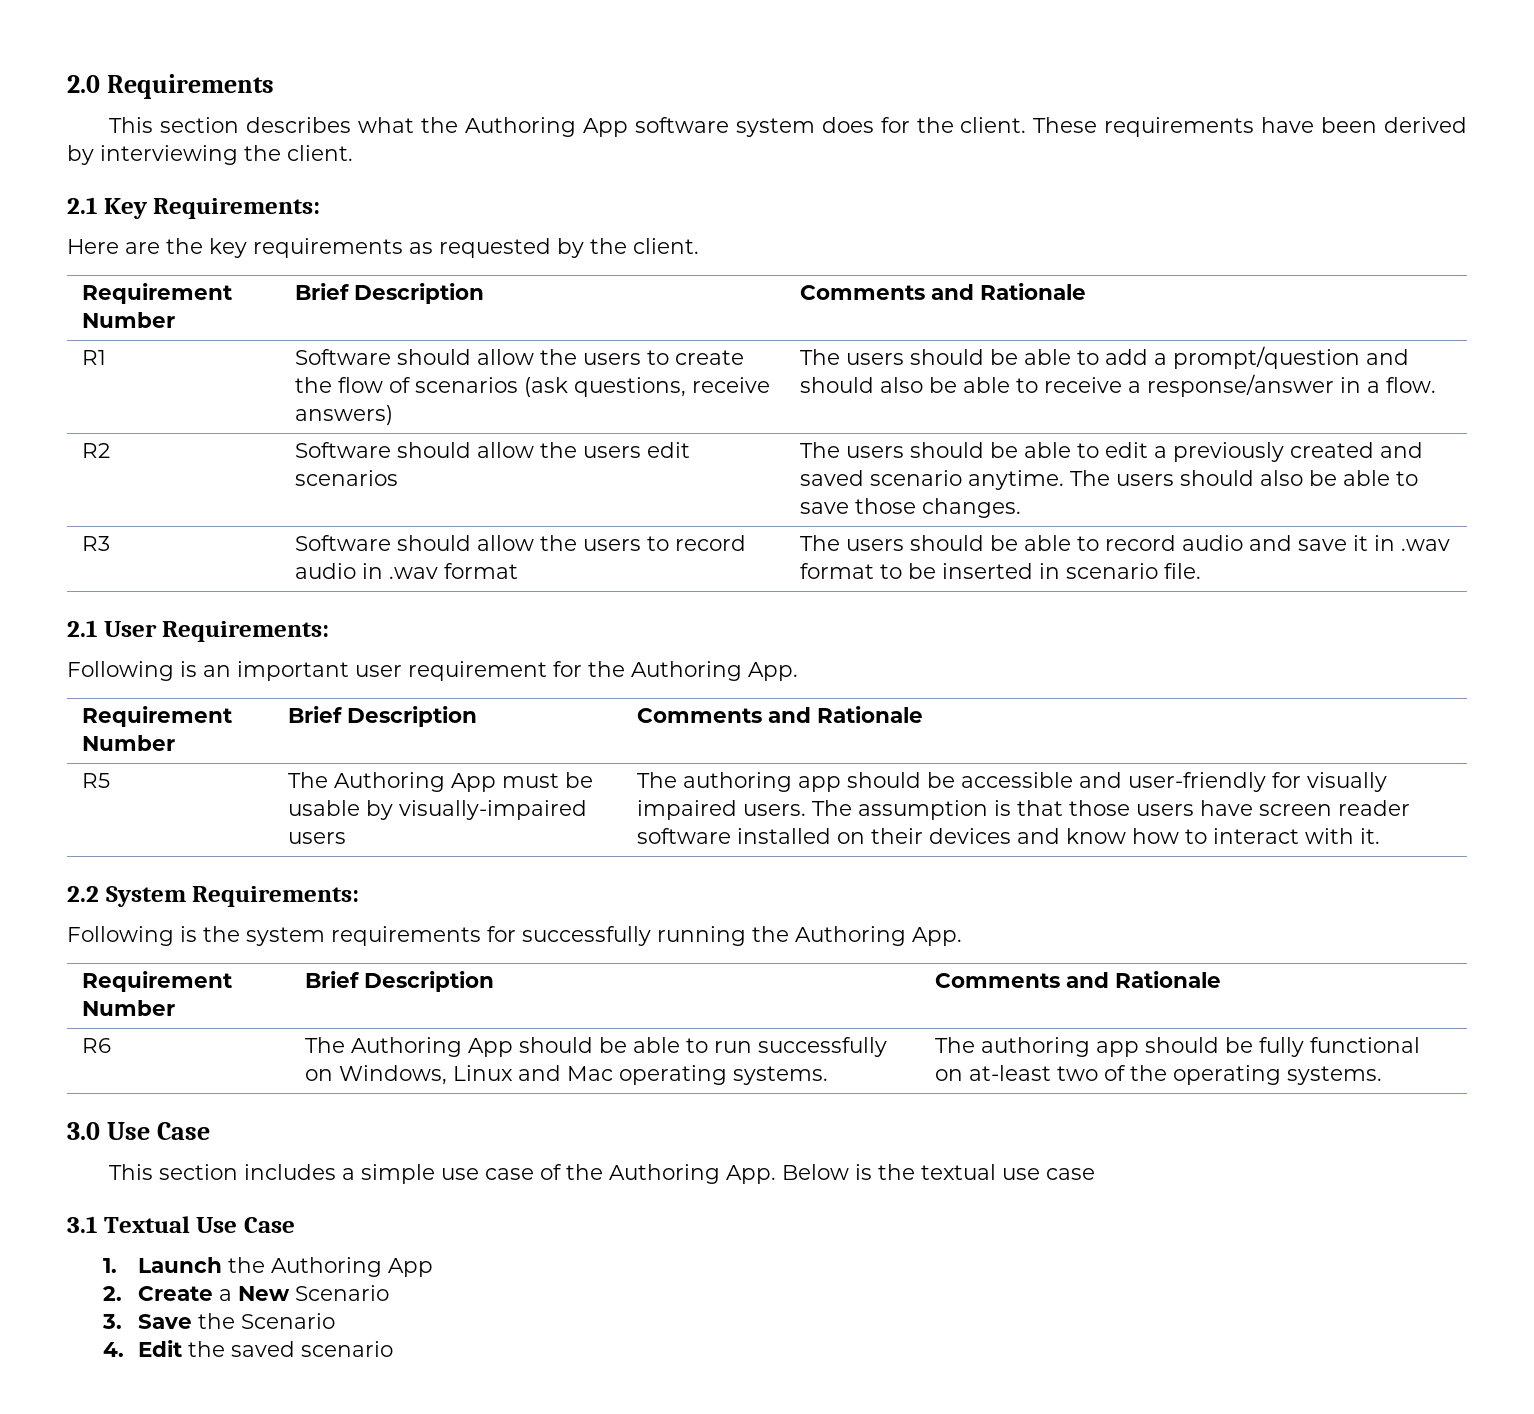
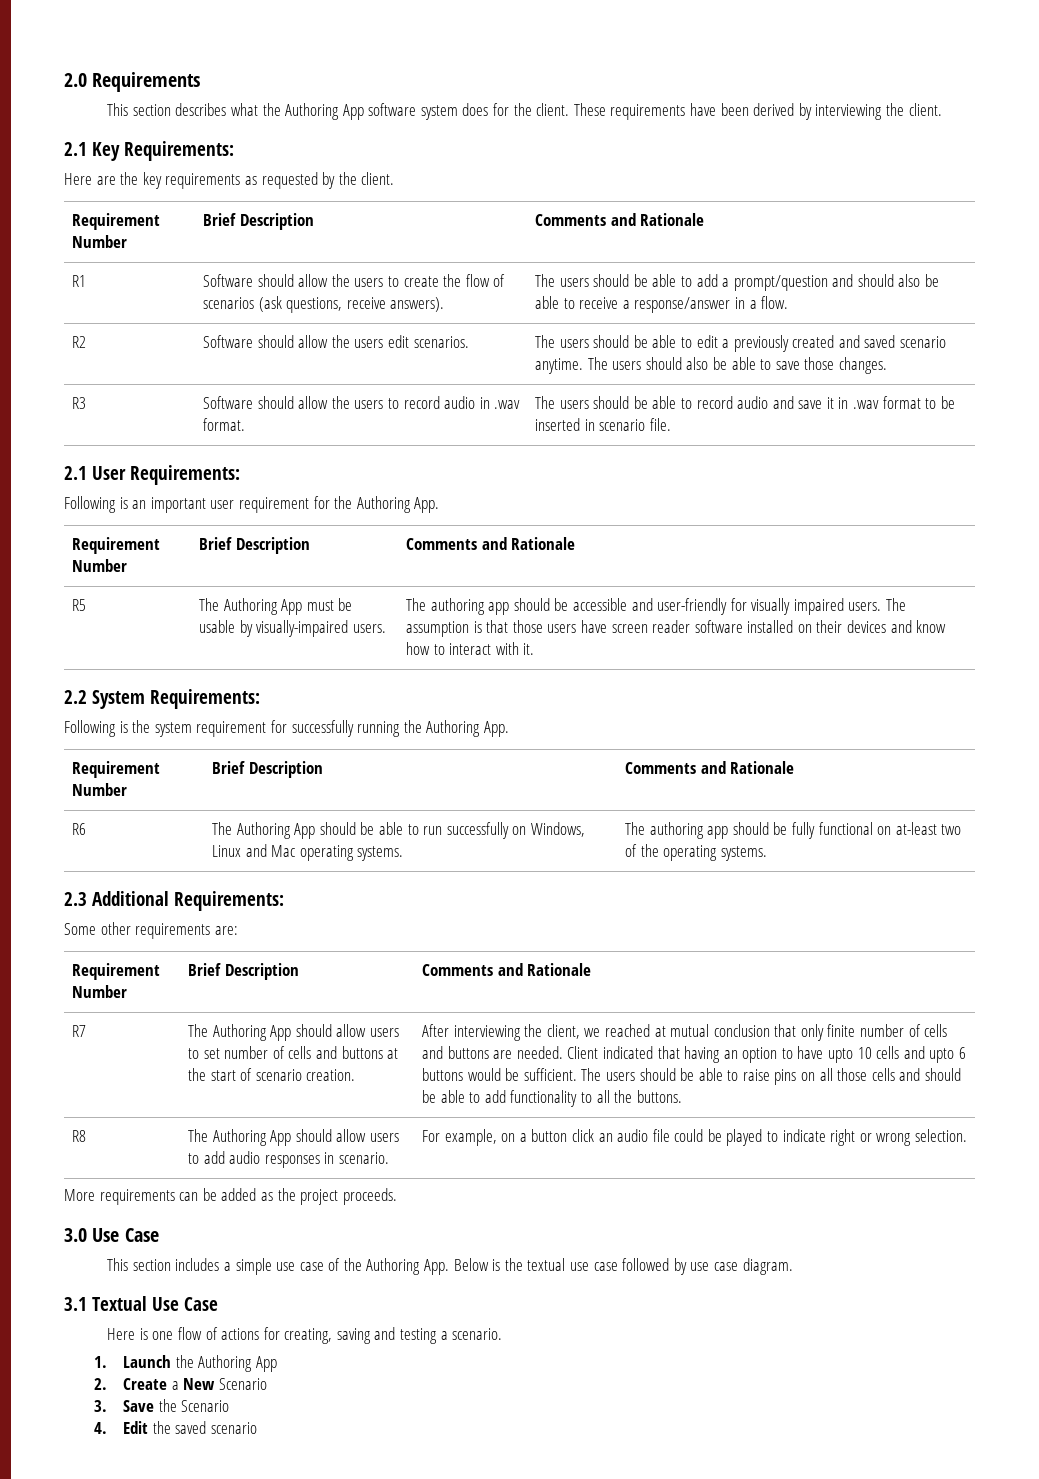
- R1 | Software should allow the users to create the flow of scenarios (ask questions, receive answers) | The users should be able to add a prompt/question and should also be able to receive a response/answer in a flow.
+ R1 | Software should allow the users to create the flow of scenarios (ask questions, receive answers). | The users should be able to add a prompt/question and should also be able to receive a response/answer in a flow.
- R2 | Software should allow the users edit scenarios | The users should be able to edit a previously created and saved scenario anytime. The users should also be able to save those changes.
+ R2 | Software should allow the users edit scenarios. | The users should be able to edit a previously created and saved scenario anytime. The users should also be able to save those changes.
- R3 | Software should allow the users to record audio in .wav format | The users should be able to record audio and save it in .wav format to be inserted in scenario file.
+ R3 | Software should allow the users to record audio in .wav format. | The users should be able to record audio and save it in .wav format to be inserted in scenario file.
- The Authoring App must be usable by visually-impaired users
+ The Authoring App must be usable by visually-impaired users.
- Following is the system requirements for successfully running the Authoring App.
+ Following is the system requirement for successfully running the Authoring App.
+ 2.3 Additional Requirements:
+ Some other requirements are:
+ Requirement Number | Brief Description | Comments and Rationale
+ R7 | The Authoring App should allow users to set number of cells and buttons at the start of scenario creation. | After interviewing the client, we reached at mutual conclusion that only finite number of cells and buttons are needed. Client indicated that having an option to have upto 10 cells and upto 6 buttons would be sufficient. The users should be able to raise pins on all those cells and should be able to add functionality to all the buttons.
+ R8 | The Authoring App should allow users to add audio responses in scenario. | For example, on a button click an audio file could be played to indicate right or wrong selection.
+ More requirements can be added as the project proceeds.
- This section includes a simple use case of the Authoring App. Below is the textual use case
+ This section includes a simple use case of the Authoring App. Below is the textual use case followed by use case diagram.
+ Here is one flow of actions for creating, saving and testing a scenario.

